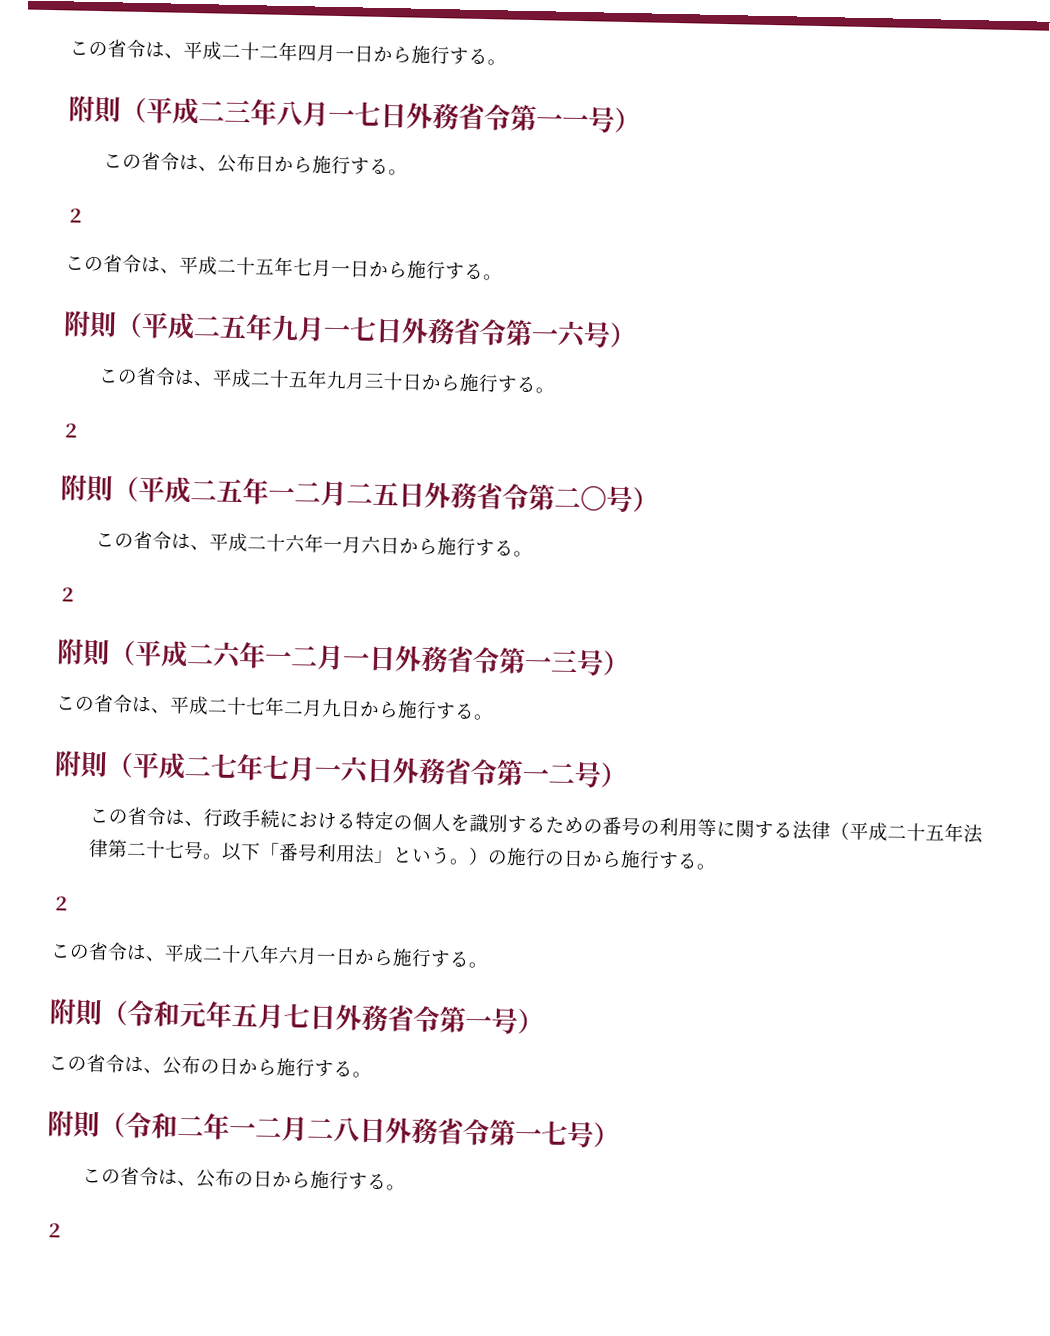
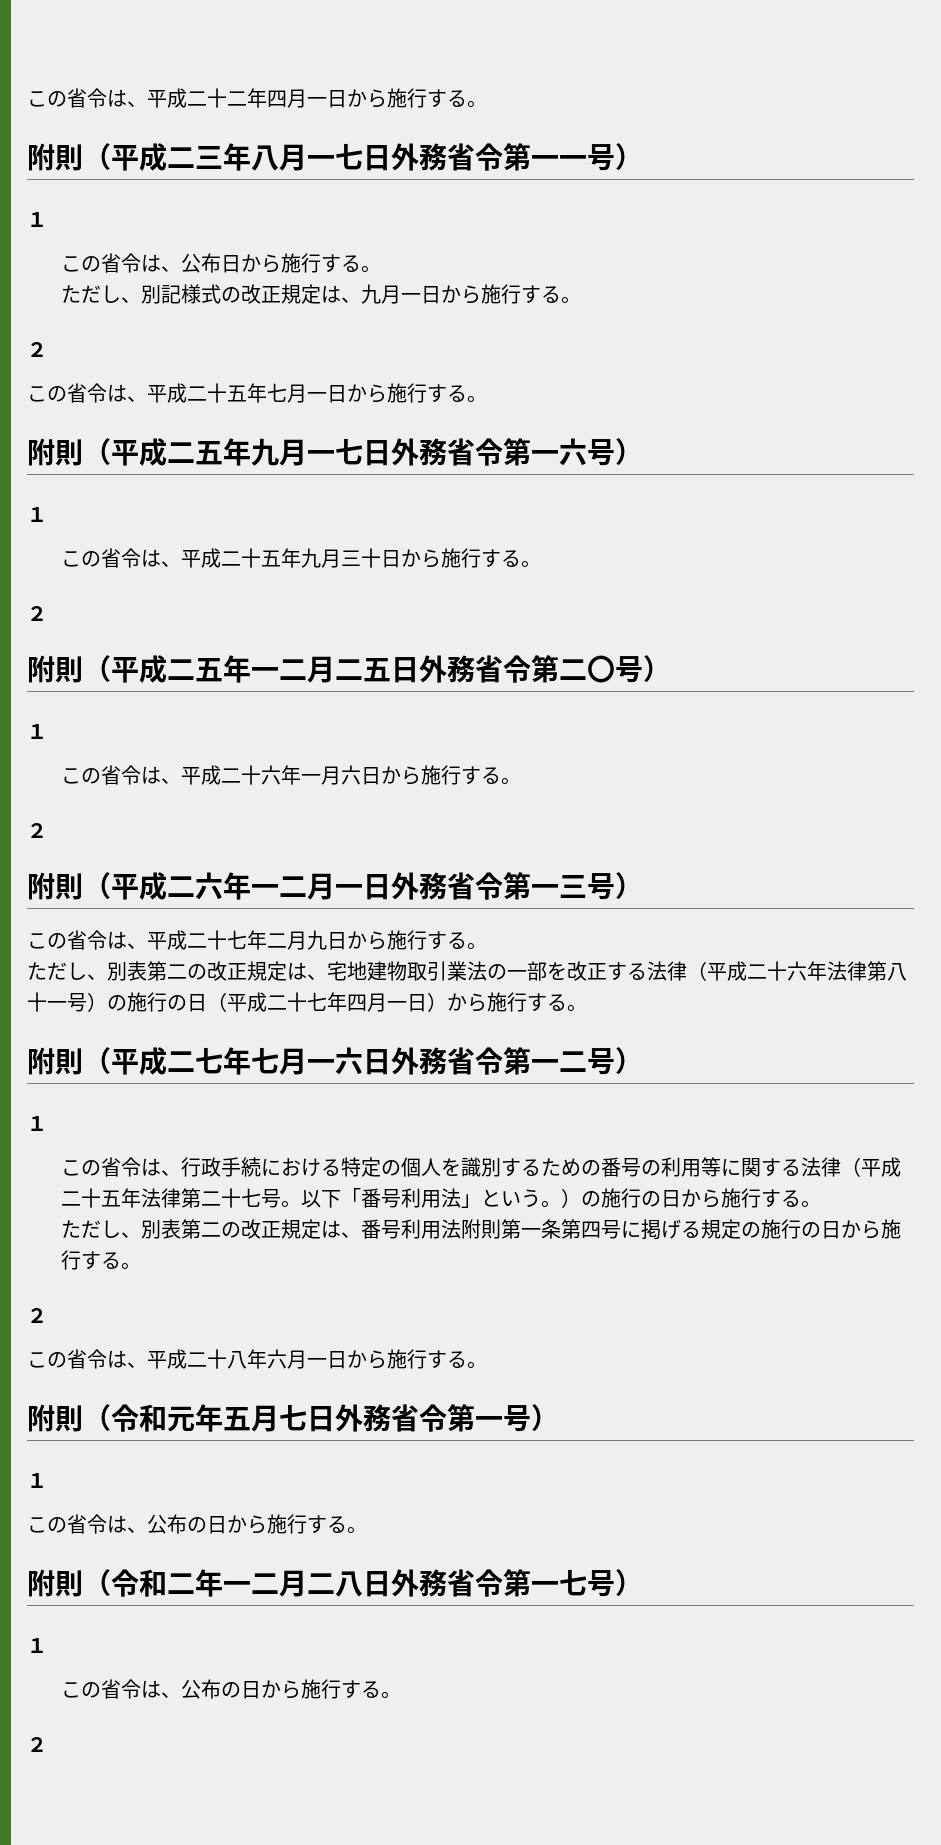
  附則（平成二三年八月一七日外務省令第一一号）
+ １
+ ただし、別記様式の改正規定は、九月一日から施行する。
  附則（平成二五年九月一七日外務省令第一六号）
+ １
  附則（平成二五年一二月二五日外務省令第二〇号）
+ １
+ ただし、別表第二の改正規定は、宅地建物取引業法の一部を改正する法律（平成二十六年法律第八十一号）の施行の日（平成二十七年四月一日）から施行する。
  附則（平成二七年七月一六日外務省令第一二号）
+ １
+ ただし、別表第二の改正規定は、番号利用法附則第一条第四号に掲げる規定の施行の日から施行する。
  附則（令和元年五月七日外務省令第一号）
+ １
  附則（令和二年一二月二八日外務省令第一七号）
+ １

